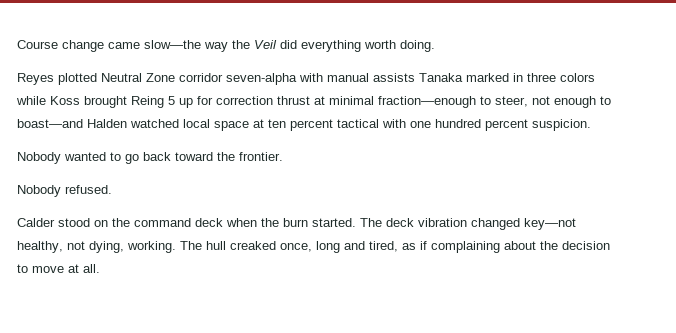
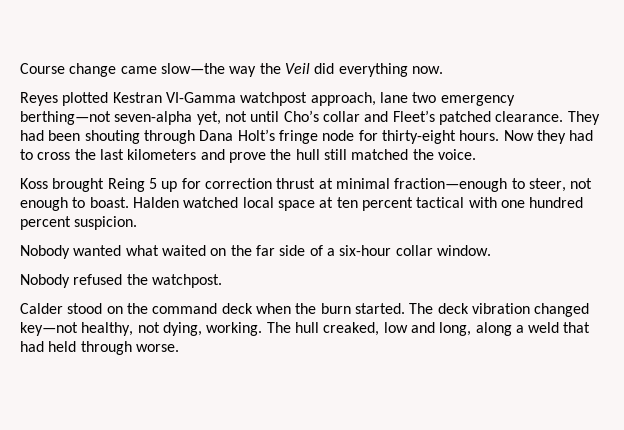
- Course change came slow—the way the Veil did everything worth doing.
+ Course change came slow—the way the Veil did everything now.
- Reyes plotted Neutral Zone corridor seven-alpha with manual assists Tanaka marked in three colors while Koss brought Reing 5 up for correction thrust at minimal fraction—enough to steer, not enough to boast—and Halden watched local space at ten percent tactical with one hundred percent suspicion.
+ Reyes plotted Kestran VI-Gamma watchpost approach, lane two emergency berthing—not seven-alpha yet, not until Cho’s collar and Fleet’s patched clearance. They had been shouting through Dana Holt’s fringe node for thirty-eight hours. Now they had to cross the last kilometers and prove the hull still matched the voice.
+ Koss brought Reing 5 up for correction thrust at minimal fraction—enough to steer, not enough to boast. Halden watched local space at ten percent tactical with one hundred percent suspicion.
- Nobody wanted to go back toward the frontier.
- Nobody refused.
+ Nobody wanted what waited on the far side of a six-hour collar window.
+ Nobody refused the watchpost.
- The hull creaked once, long and tired, as if complaining about the decision to move at all.
+ The hull creaked, low and long, along a weld that had held through worse.

